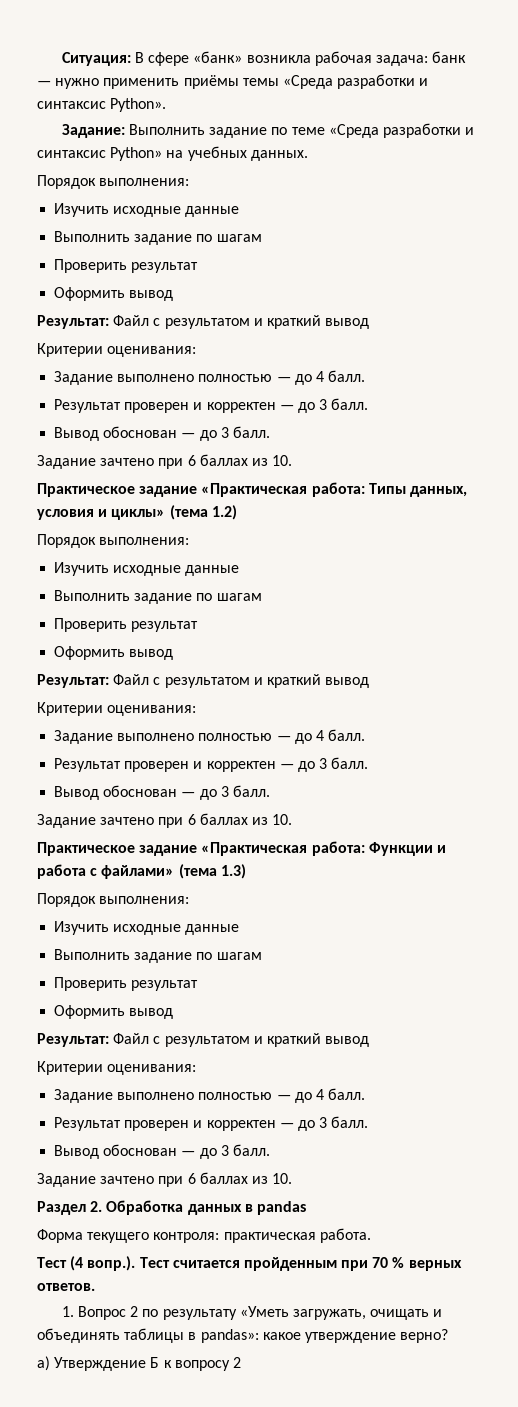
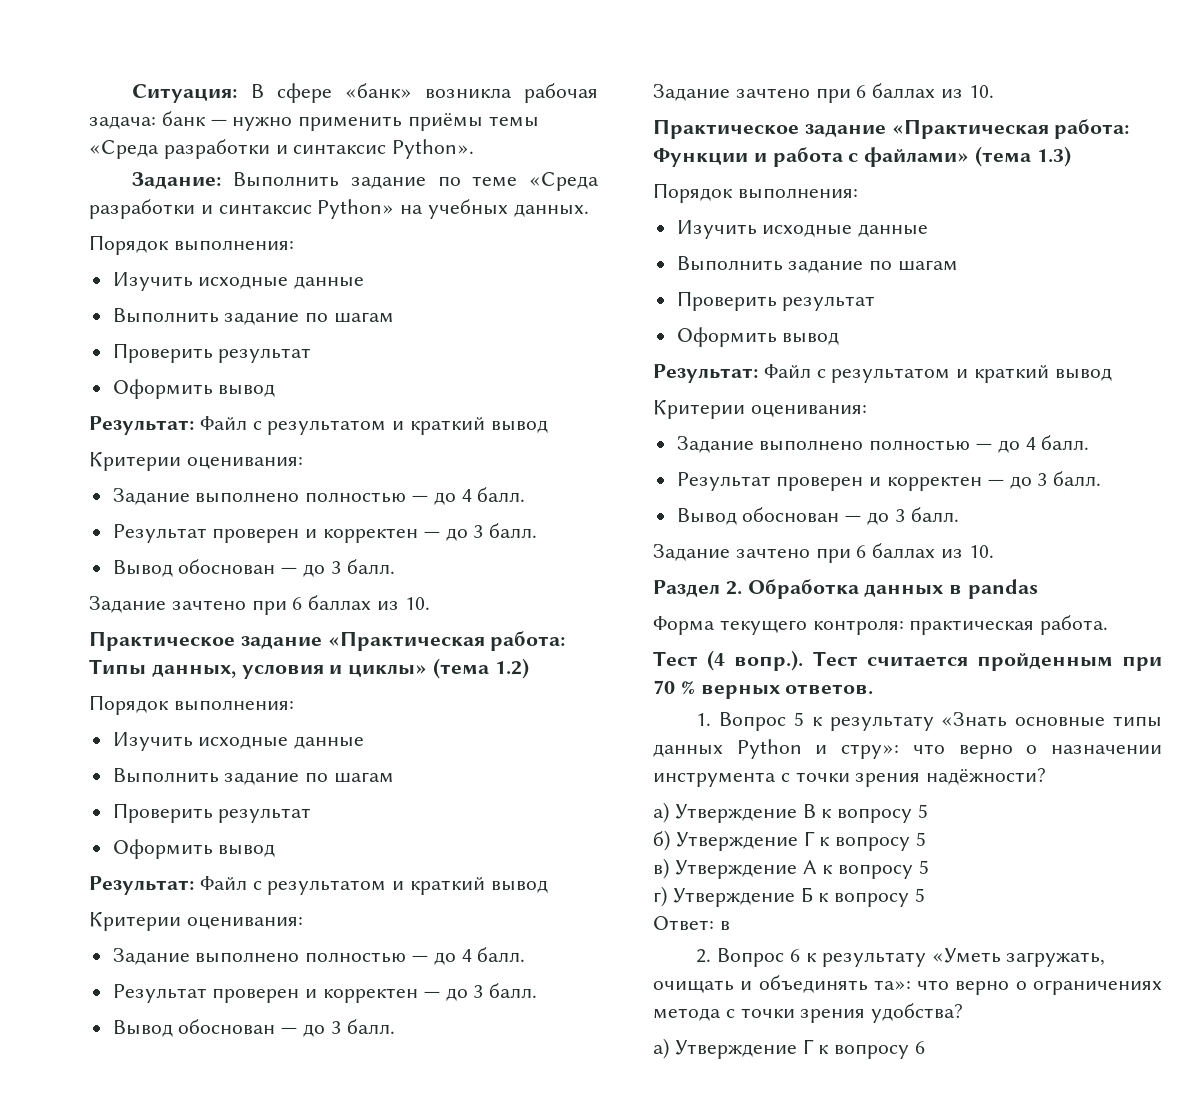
- 1. Вопрос 2 по результату «Уметь загружать, очищать и объединять таблицы в pandas»: какое утверждение верно?
- а) Утверждение Б к вопросу 2
+ 1. Вопрос 5 к результату «Знать основные типы данных Python и стру»: что верно о назначении инструмента с точки зрения надёжности?
+ а) Утверждение В к вопросу 5
+ б) Утверждение Г к вопросу 5
+ в) Утверждение А к вопросу 5
+ г) Утверждение Б к вопросу 5
+ Ответ: в
+ 2. Вопрос 6 к результату «Уметь загружать, очищать и объединять та»: что верно о ограничениях метода с точки зрения удобства?
+ а) Утверждение Г к вопросу 6

